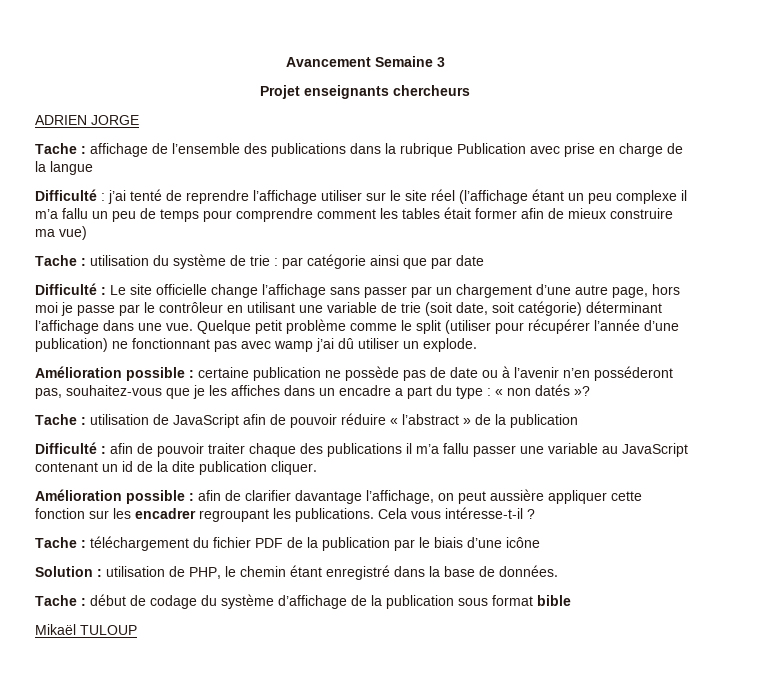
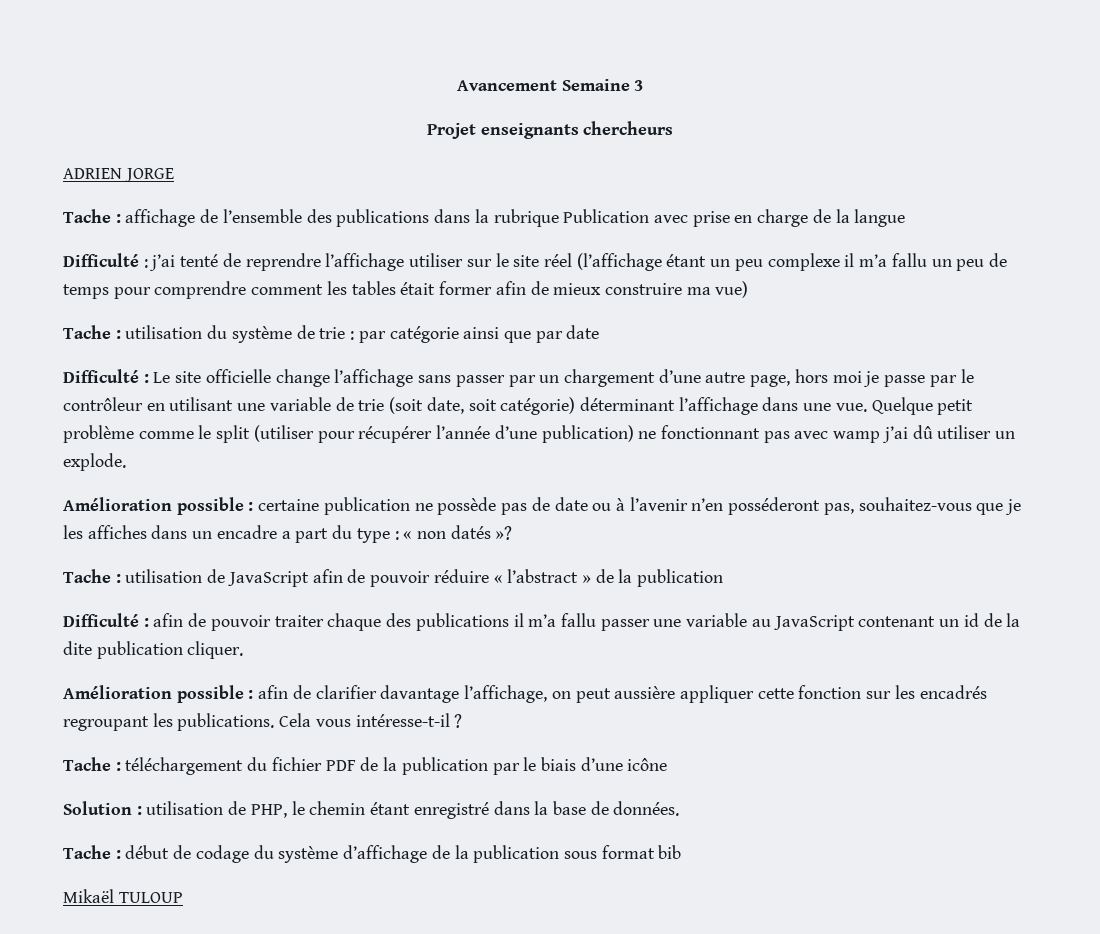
- Amélioration possible : afin de clarifier davantage l’affichage, on peut aussière appliquer cette fonction sur les encadrer regroupant les publications.
+ Amélioration possible : afin de clarifier davantage l’affichage, on peut aussière appliquer cette fonction sur les encadrés regroupant les publications.
- Tache : début de codage du système d’affichage de la publication sous format bible
+ Tache : début de codage du système d’affichage de la publication sous format bib

